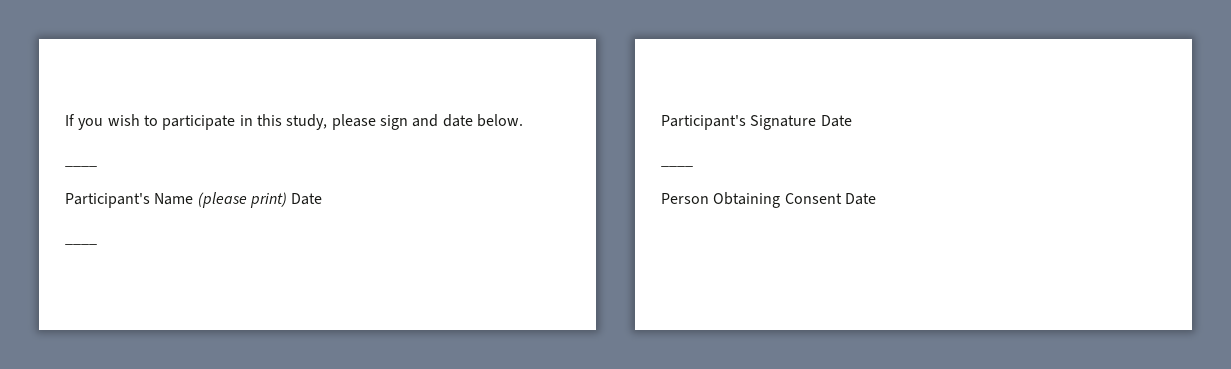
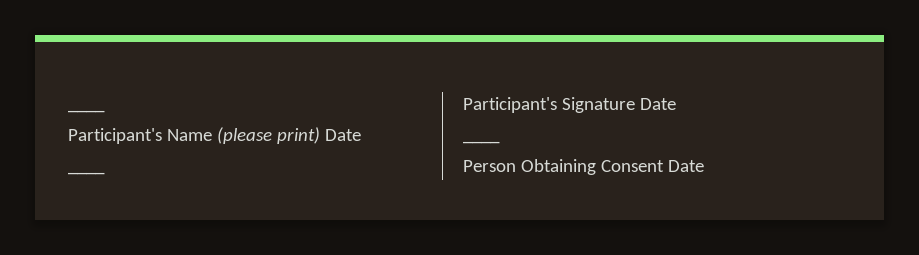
- If you wish to participate in this study, please sign and date below.

